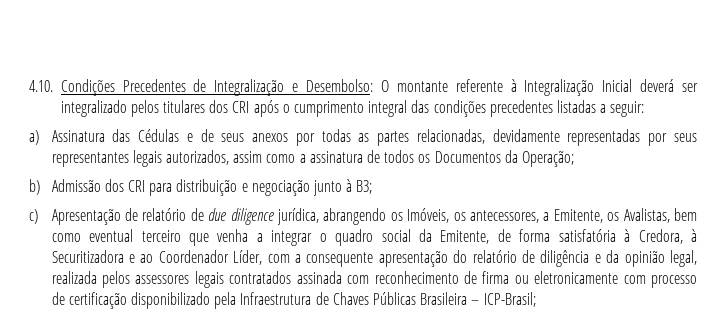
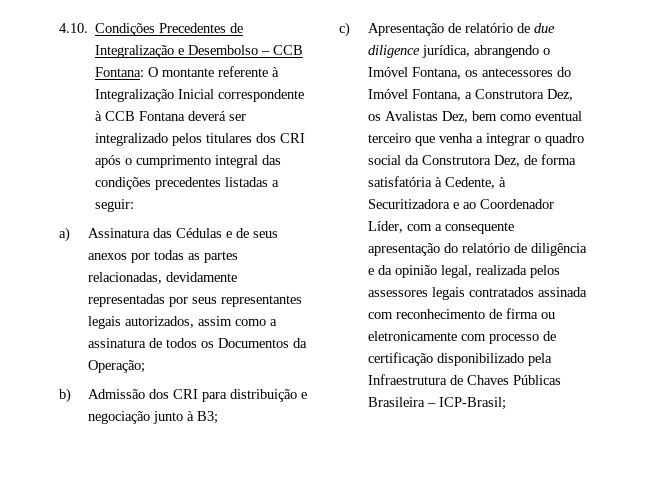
- 4.10. Condições Precedentes de Integralização e Desembolso: O montante referente à Integralização Inicial deverá ser integralizado pelos titulares dos CRI após o cumprimento integral das condições precedentes listadas a seguir:
+ 4.10. Condições Precedentes de Integralização e Desembolso – CCB Fontana: O montante referente à Integralização Inicial correspondente à CCB Fontana deverá ser integralizado pelos titulares dos CRI após o cumprimento integral das condições precedentes listadas a seguir:
- c) Apresentação de relatório de due diligence jurídica, abrangendo os Imóveis, os antecessores, a Emitente, os Avalistas, bem como eventual terceiro que venha a integrar o quadro social da Emitente, de forma satisfatória à Credora, à Securitizadora e ao Coordenador Líder, com a consequente apresentação do relatório de diligência e da opinião legal, realizada pelos assessores legais contratados assinada com reconhecimento de firma ou eletronicamente com processo de certificação disponibilizado pela Infraestrutura de Chaves Públicas Brasileira – ICP-Brasil;
+ c) Apresentação de relatório de due diligence jurídica, abrangendo o Imóvel Fontana, os antecessores do Imóvel Fontana, a Construtora Dez, os Avalistas Dez, bem como eventual terceiro que venha a integrar o quadro social da Construtora Dez, de forma satisfatória à Cedente, à Securitizadora e ao Coordenador Líder, com a consequente apresentação do relatório de diligência e da opinião legal, realizada pelos assessores legais contratados assinada com reconhecimento de firma ou eletronicamente com processo de certificação disponibilizado pela Infraestrutura de Chaves Públicas Brasileira – ICP-Brasil;

